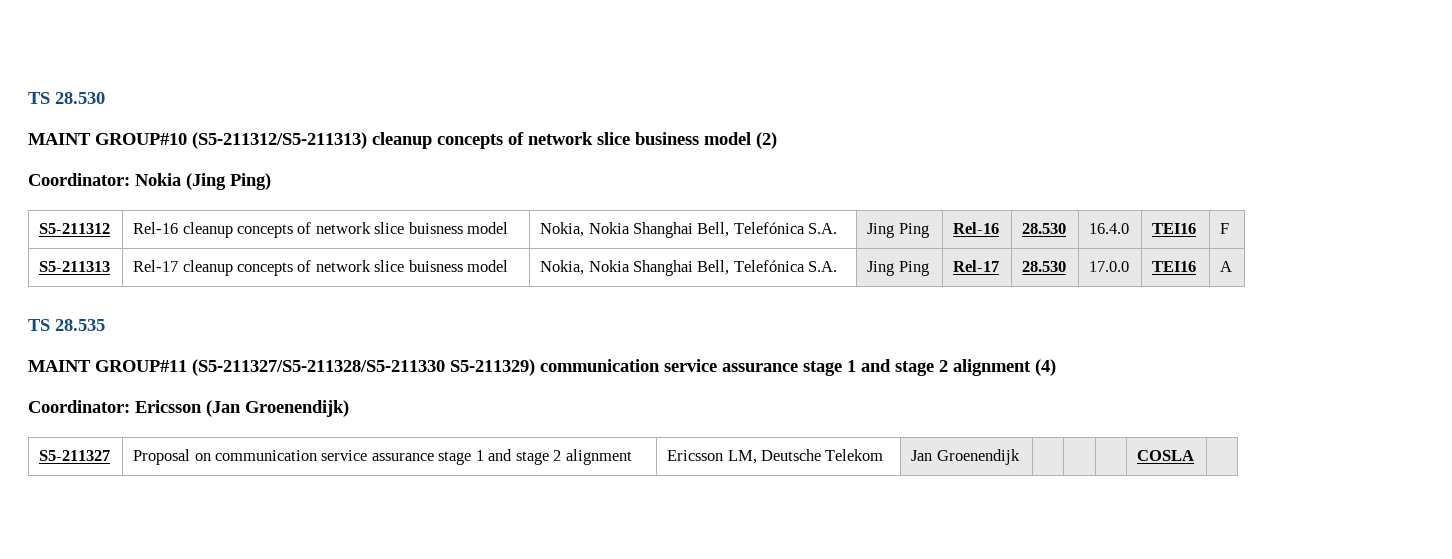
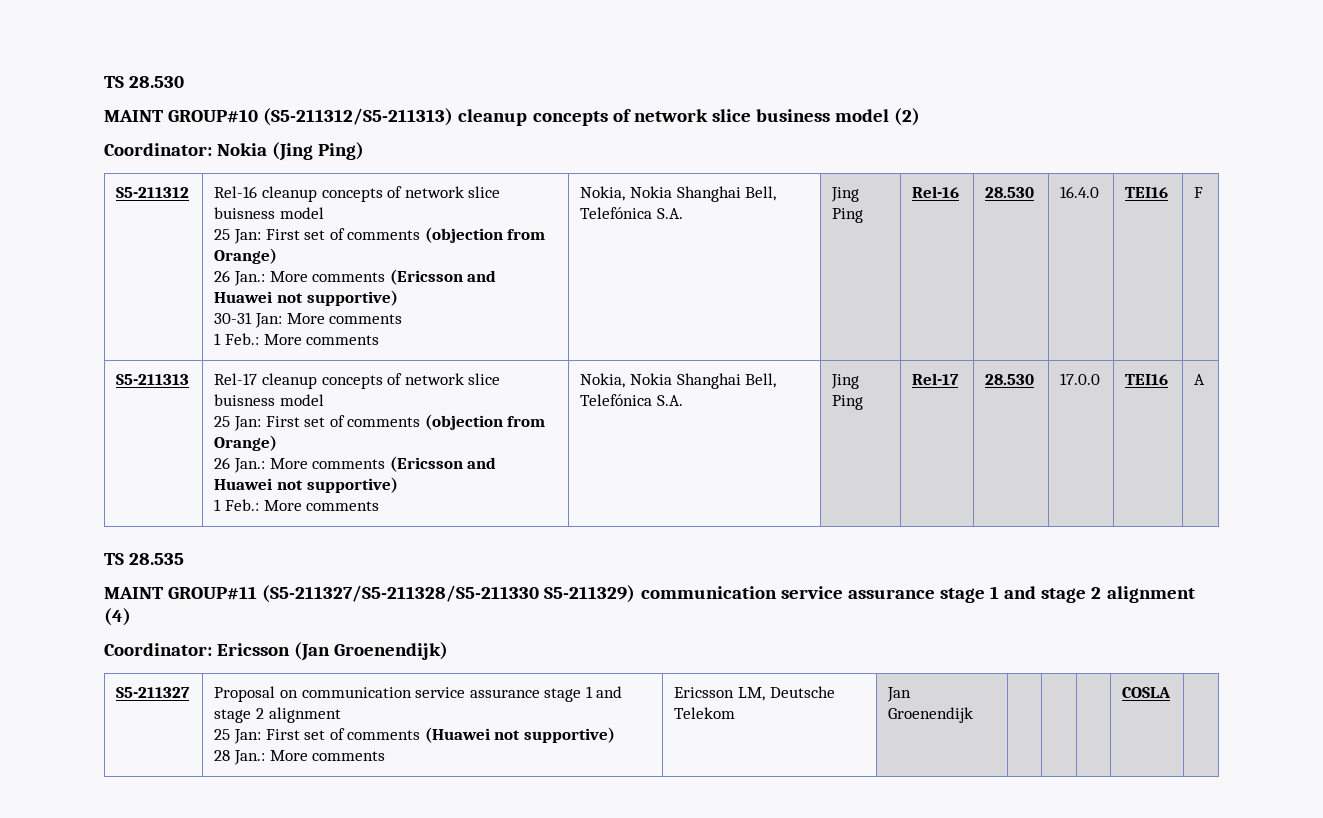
  Rel-16 cleanup concepts of network slice buisness model
+ 25 Jan: First set of comments (objection from Orange)
+ 26 Jan.: More comments (Ericsson and Huawei not supportive)
+ 30-31 Jan: More comments
+ 1 Feb.: More comments
  Rel-17 cleanup concepts of network slice buisness model
+ 25 Jan: First set of comments (objection from Orange)
+ 26 Jan.: More comments (Ericsson and Huawei not supportive)
+ 1 Feb.: More comments
- S5-211327 | Proposal on communication service assurance stage 1 and stage 2 alignment | Ericsson LM, Deutsche Telekom | Jan Groenendijk | | | | COSLA |
+ S5-211327 | Proposal on communication service assurance stage 1 and stage 2 alignment
+ 25 Jan: First set of comments (Huawei not supportive)
+ 28 Jan.: More comments | Ericsson LM, Deutsche Telekom | Jan Groenendijk | | | | COSLA |

